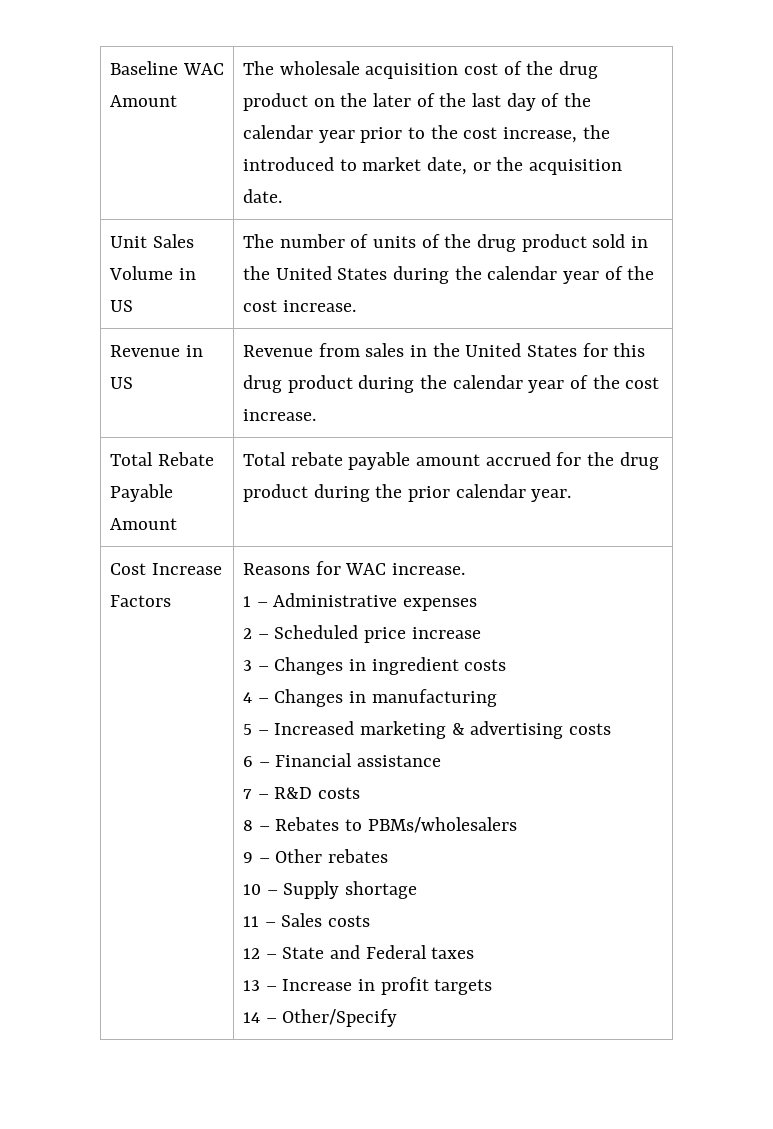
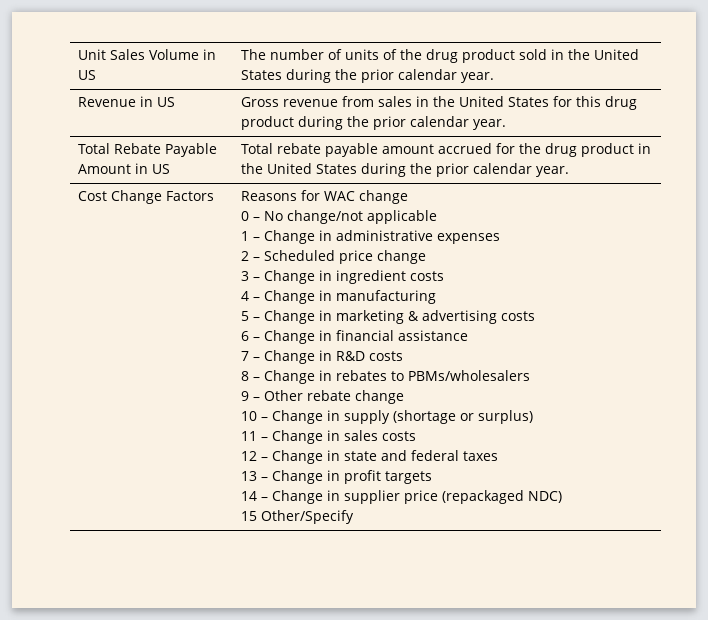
- Baseline WAC Amount | The wholesale acquisition cost of the drug product on the later of the last day of the calendar year prior to the cost increase, the introduced to market date, or the acquisition date.
- Unit Sales Volume in US | The number of units of the drug product sold in the United States during the calendar year of the cost increase.
+ Unit Sales Volume in US | The number of units of the drug product sold in the United States during the prior calendar year.
- Revenue in US | Revenue from sales in the United States for this drug product during the calendar year of the cost increase.
+ Revenue in US | Gross revenue from sales in the United States for this drug product during the prior calendar year.
- Total Rebate Payable Amount | Total rebate payable amount accrued for the drug product during the prior calendar year.
+ Total Rebate Payable Amount in US | Total rebate payable amount accrued for the drug product in the United States during the prior calendar year.
- Cost Increase Factors
+ Cost Change Factors
- Reasons for WAC increase.
+ Reasons for WAC change
+ 0 – No change/not applicable
- 1 – Administrative expenses
+ 1 – Change in administrative expenses
- 2 – Scheduled price increase
+ 2 – Scheduled price change
- 3 – Changes in ingredient costs
+ 3 – Change in ingredient costs
- 4 – Changes in manufacturing
+ 4 – Change in manufacturing
- 5 – Increased marketing & advertising costs
+ 5 – Change in marketing & advertising costs
- 6 – Financial assistance
+ 6 – Change in financial assistance
- 7 – R&D costs
+ 7 – Change in R&D costs
- 8 – Rebates to PBMs/wholesalers
+ 8 – Change in rebates to PBMs/wholesalers
- 9 – Other rebates
+ 9 – Other rebate change
- 10 – Supply shortage
+ 10 – Change in supply (shortage or surplus)
- 11 – Sales costs
+ 11 – Change in sales costs
- 12 – State and Federal taxes
+ 12 – Change in state and federal taxes
- 13 – Increase in profit targets
+ 13 – Change in profit targets
- 14 – Other/Specify
+ 14 – Change in supplier price (repackaged NDC)
+ 15 Other/Specify

